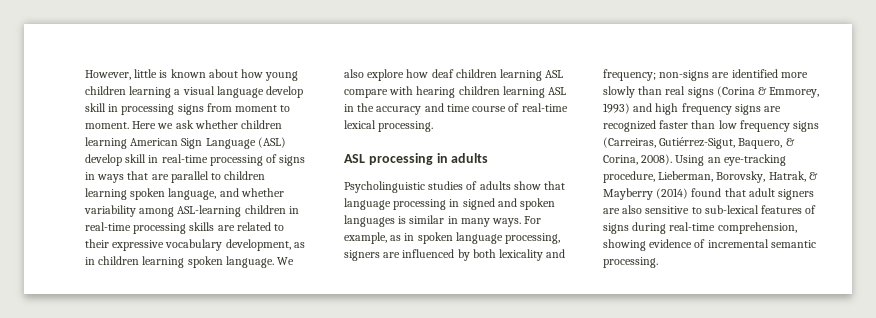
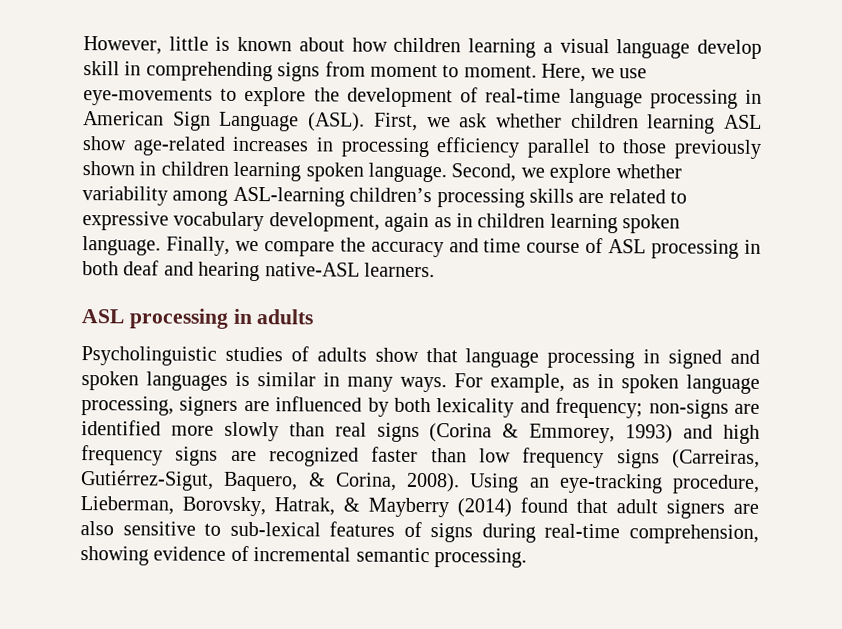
- However, little is known about how young children learning a visual language develop skill in processing signs from moment to moment.
+ However, little is known about how children learning a visual language develop skill in comprehending signs from moment to moment.
- Here we ask whether children learning American Sign Language (ASL) develop skill in real-time processing of signs in ways that are parallel to children learning spoken language, and whether variability among ASL-learning children in real-time processing skills are related to their expressive vocabulary development, as in children learning spoken language.
+ Here, we use eye-movements to explore the development of real-time language processing in American Sign Language (ASL). First, we ask whether children learning ASL show age-related increases in processing efficiency parallel to those previously shown in children learning spoken language. Second, we explore whether variability among ASL-learning children’s processing skills are related to expressive vocabulary development, again as in children learning spoken language.
- We also explore how deaf children learning ASL compare with hearing children learning ASL in the accuracy and time course of real-time lexical processing.
+ Finally, we compare the accuracy and time course of ASL processing in both deaf and hearing native-ASL learners.

